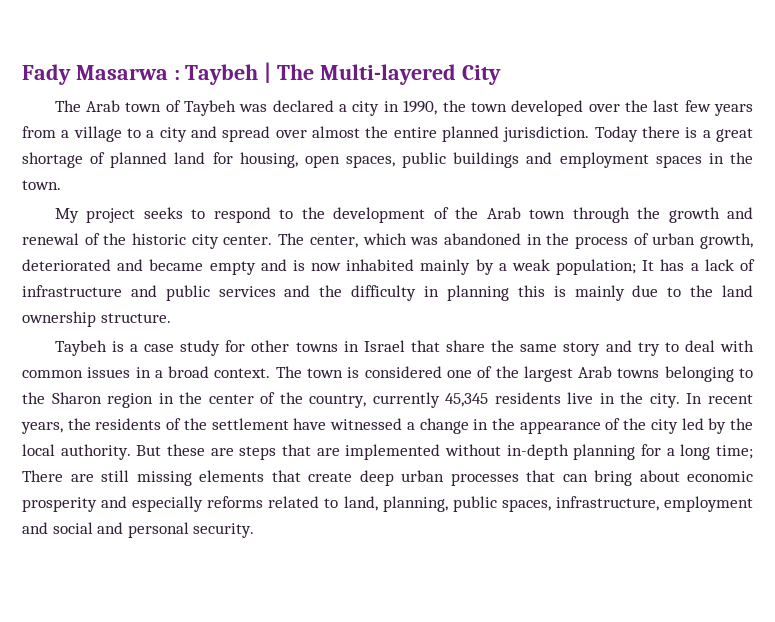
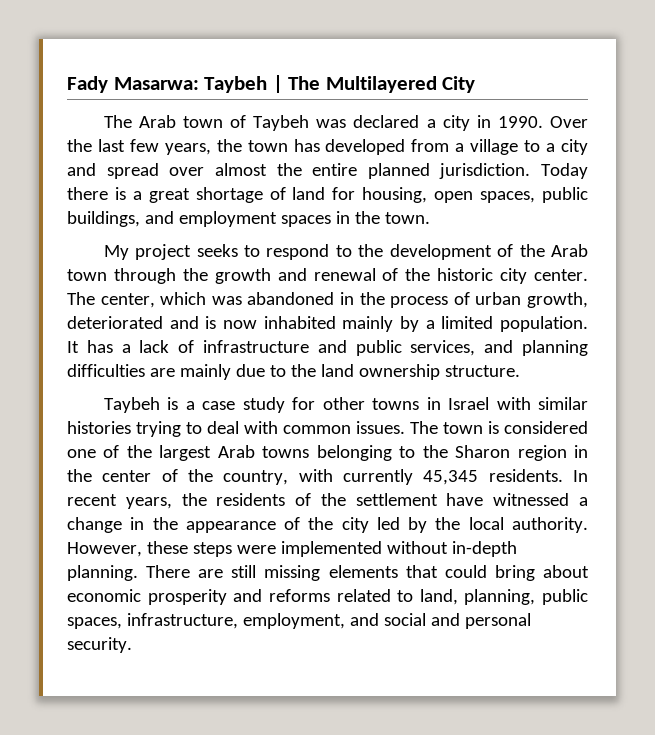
- Fady Masarwa : Taybeh | The Multi-layered City
+ Fady Masarwa: Taybeh | The Multilayered City
- The Arab town of Taybeh was declared a city in 1990, the town developed over the last few years from a village to a city and spread over almost the entire planned jurisdiction.
+ The Arab town of Taybeh was declared a city in 1990. Over the last few years, the town has developed from a village to a city and spread over almost the entire planned jurisdiction.
- Today there is a great shortage of planned land for housing, open spaces, public buildings and employment spaces in the town.
+ Today there is a great shortage of land for housing, open spaces, public buildings, and employment spaces in the town.
- The center, which was abandoned in the process of urban growth, deteriorated and became empty and is now inhabited mainly by a weak population; It has a lack of infrastructure and public services and the difficulty in planning this is mainly due to the land ownership structure.
+ The center, which was abandoned in the process of urban growth, deteriorated and is now inhabited mainly by a limited population. It has a lack of infrastructure and public services, and planning difficulties are mainly due to the land ownership structure.
- Taybeh is a case study for other towns in Israel that share the same story and try to deal with common issues in a broad context.
+ Taybeh is a case study for other towns in Israel with similar histories trying to deal with common issues.
- The town is considered one of the largest Arab towns belonging to the Sharon region in the center of the country, currently 45,345 residents live in the city.
+ The town is considered one of the largest Arab towns belonging to the Sharon region in the center of the country, with currently 45,345 residents.
- But these are steps that are implemented without in-depth planning for a long time; There are still missing elements that create deep urban processes that can bring about economic prosperity and especially reforms related to land, planning, public spaces, infrastructure, employment and social and personal security.
+ However, these steps were implemented without in-depth planning. There are still missing elements that could bring about economic prosperity and reforms related to land, planning, public spaces, infrastructure, employment, and social and personal security.

